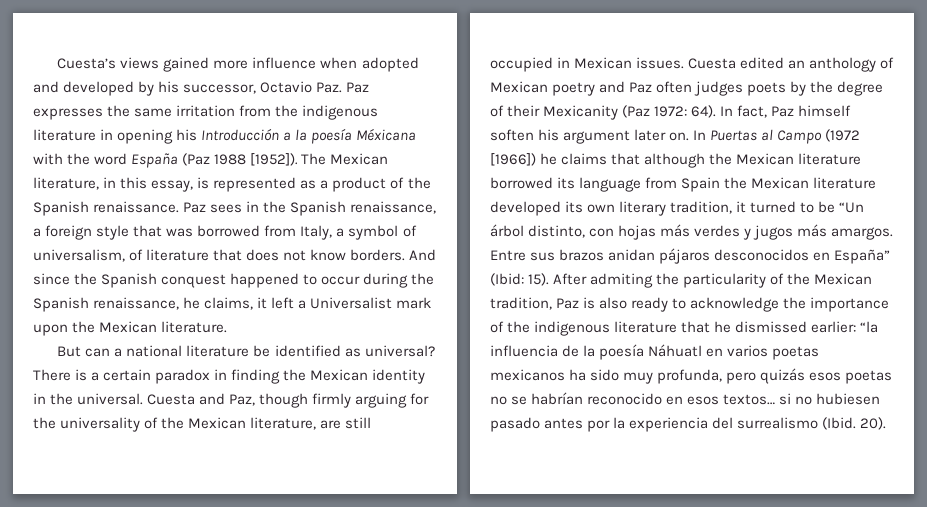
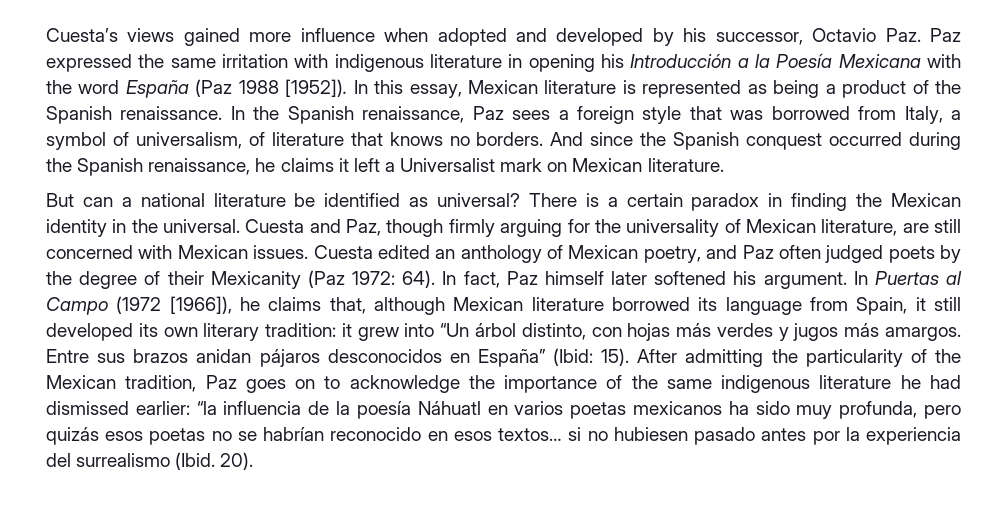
- Cuesta’s views gained more influence when adopted and developed by his successor, Octavio Paz. Paz expresses the same irritation from the indigenous literature in opening his Introducción a la poesía Méxicana with the word España (Paz 1988 [1952]).
+ Cuesta’s views gained more influence when adopted and developed by his successor, Octavio Paz. Paz expressed the same irritation with indigenous literature in opening his Introducción a la Poesía Mexicana with the word España (Paz 1988 [1952]).
- The Mexican literature, in this essay, is represented as a product of the Spanish renaissance.
+ In this essay, Mexican literature is represented as being a product of the Spanish renaissance.
- Paz sees in the Spanish renaissance, a foreign style that was borrowed from Italy, a symbol of universalism, of literature that does not know borders.
+ In the Spanish renaissance, Paz sees a foreign style that was borrowed from Italy, a symbol of universalism, of literature that knows no borders.
- And since the Spanish conquest happened to occur during the Spanish renaissance, he claims, it left a Universalist mark upon the Mexican literature.
+ And since the Spanish conquest occurred during the Spanish renaissance, he claims it left a Universalist mark on Mexican literature.
- Cuesta and Paz, though firmly arguing for the universality of the Mexican literature, are still occupied in Mexican issues.
+ Cuesta and Paz, though firmly arguing for the universality of Mexican literature, are still concerned with Mexican issues.
- Cuesta edited an anthology of Mexican poetry and Paz often judges poets by the degree of their Mexicanity (Paz 1972: 64).
+ Cuesta edited an anthology of Mexican poetry, and Paz often judged poets by the degree of their Mexicanity (Paz 1972: 64).
- In fact, Paz himself soften his argument later on.
+ In fact, Paz himself later softened his argument.
- In Puertas al Campo (1972 [1966]) he claims that although the Mexican literature borrowed its language from Spain the Mexican literature developed its own literary tradition, it turned to be “Un árbol distinto, con hojas más verdes y jugos más amargos.
+ In Puertas al Campo (1972 [1966]), he claims that, although Mexican literature borrowed its language from Spain, it still developed its own literary tradition: it grew into “Un árbol distinto, con hojas más verdes y jugos más amargos.
- After admiting the particularity of the Mexican tradition, Paz is also ready to acknowledge the importance of the indigenous literature that he dismissed earlier: “la influencia de la poesía Náhuatl en varios poetas mexicanos ha sido muy profunda, pero quizás esos poetas no se habrían reconocido en esos textos… si no hubiesen pasado antes por la experiencia del surrealismo (Ibid. 20).
+ After admitting the particularity of the Mexican tradition, Paz goes on to acknowledge the importance of the same indigenous literature he had dismissed earlier: “la influencia de la poesía Náhuatl en varios poetas mexicanos ha sido muy profunda, pero quizás esos poetas no se habrían reconocido en esos textos… si no hubiesen pasado antes por la experiencia del surrealismo (Ibid. 20).

